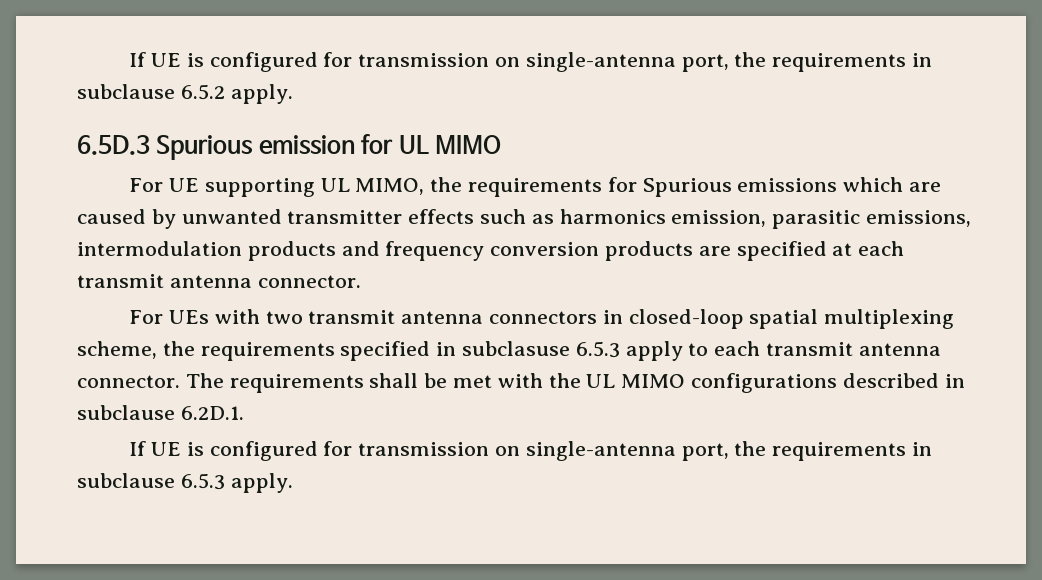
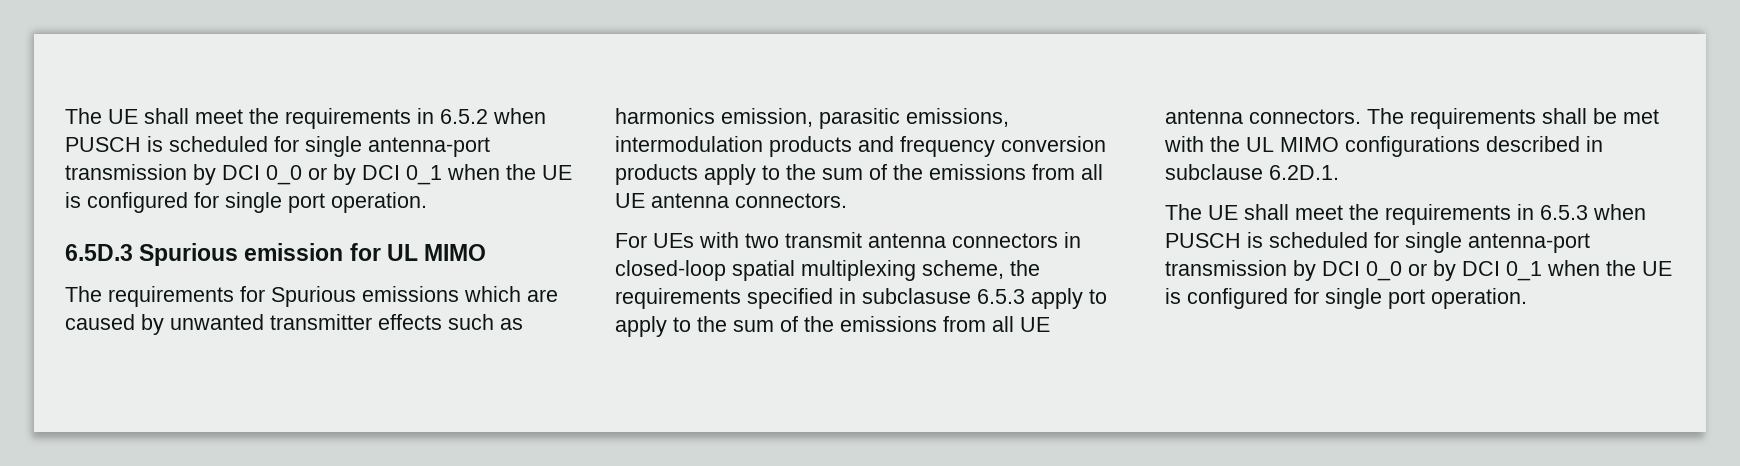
- If UE is configured for transmission on single-antenna port, the requirements in subclause 6.5.2 apply.
+ The UE shall meet the requirements in 6.5.2 when PUSCH is scheduled for single antenna-port transmission by DCI 0_0 or by DCI 0_1 when the UE is configured for single port operation.
- For UE supporting UL MIMO, the requirements for Spurious emissions which are caused by unwanted transmitter effects such as harmonics emission, parasitic emissions, intermodulation products and frequency conversion products are specified at each transmit antenna connector.
+ The requirements for Spurious emissions which are caused by unwanted transmitter effects such as harmonics emission, parasitic emissions, intermodulation products and frequency conversion products apply to the sum of the emissions from all UE antenna connectors.
- For UEs with two transmit antenna connectors in closed-loop spatial multiplexing scheme, the requirements specified in subclasuse 6.5.3 apply to each transmit antenna connector.
+ For UEs with two transmit antenna connectors in closed-loop spatial multiplexing scheme, the requirements specified in subclasuse 6.5.3 apply to apply to the sum of the emissions from all UE antenna connectors.
- If UE is configured for transmission on single-antenna port, the requirements in subclause 6.5.3 apply.
+ The UE shall meet the requirements in 6.5.3 when PUSCH is scheduled for single antenna-port transmission by DCI 0_0 or by DCI 0_1 when the UE is configured for single port operation.

